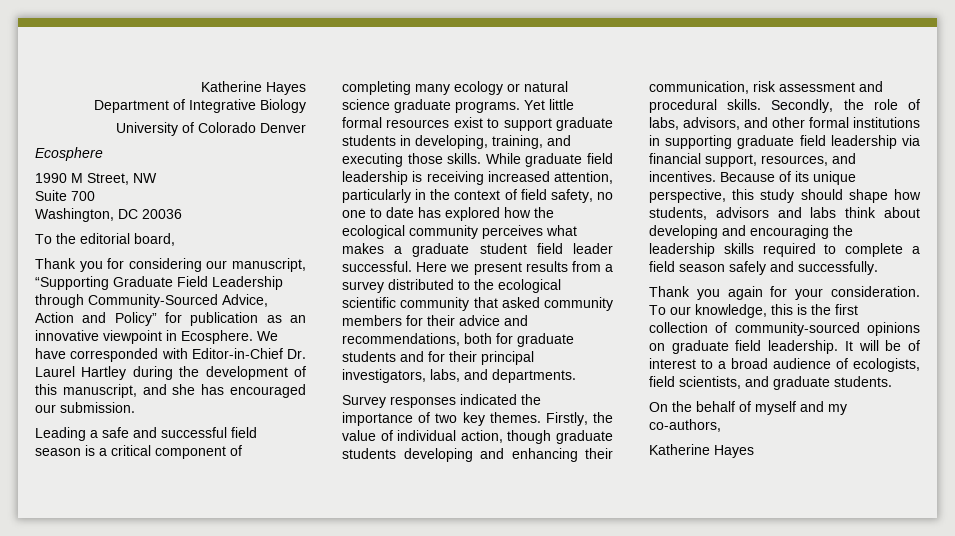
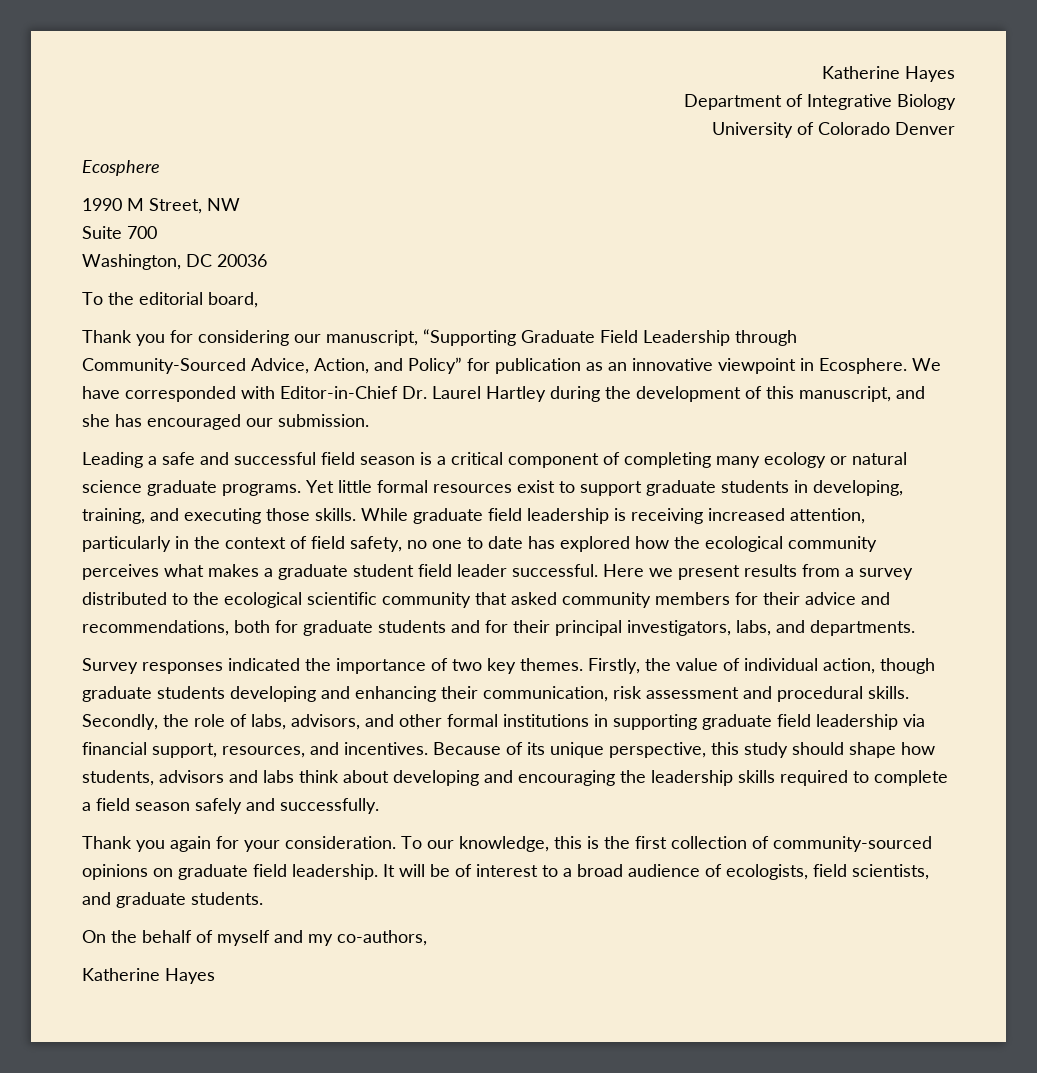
- Thank you for considering our manuscript, “Supporting Graduate Field Leadership through Community-Sourced Advice, Action and Policy” for publication as an innovative viewpoint in Ecosphere.
+ Thank you for considering our manuscript, “Supporting Graduate Field Leadership through Community-Sourced Advice, Action, and Policy” for publication as an innovative viewpoint in Ecosphere.

